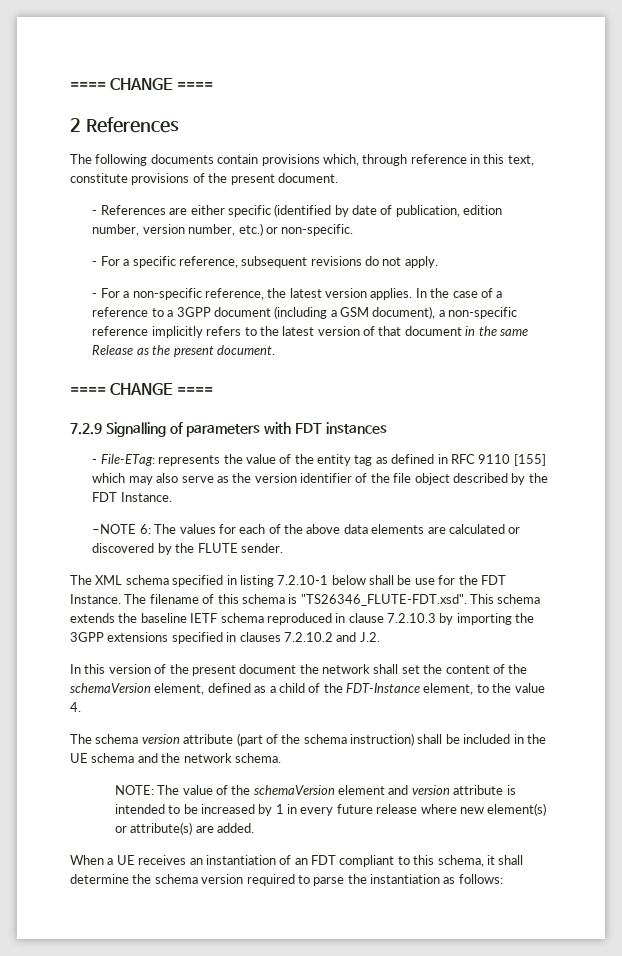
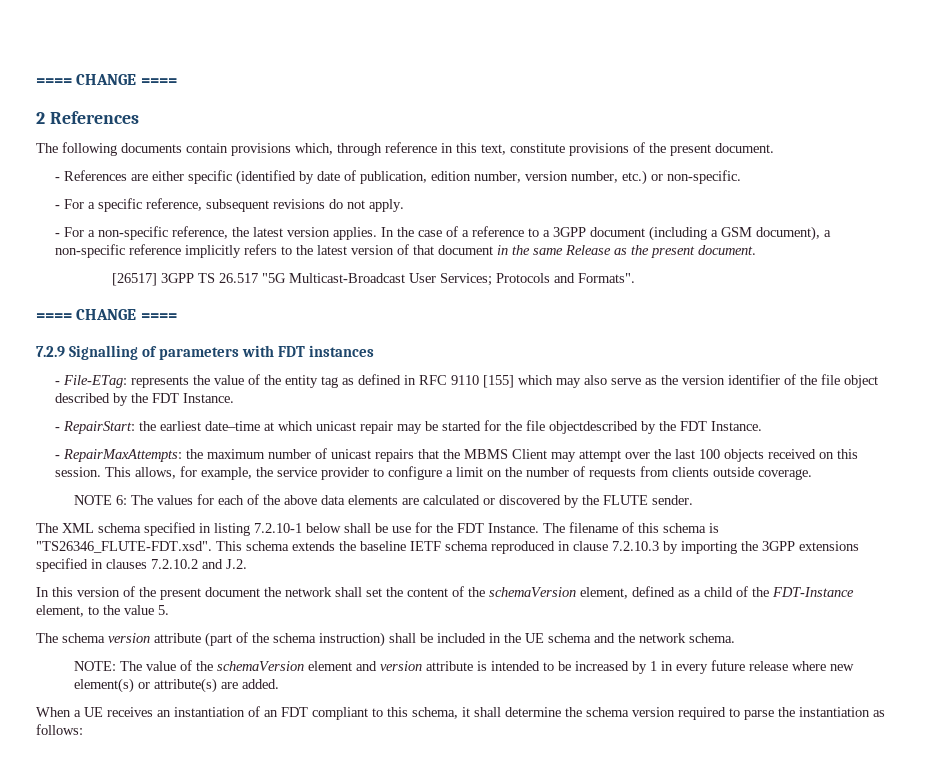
+ [26517] 3GPP TS 26.517 "5G Multicast-Broadcast User Services; Protocols and Formats".
- –NOTE 6: The values for each of the above data elements are calculated or discovered by the FLUTE sender.
+ - RepairStart: the earliest date–time at which unicast repair may be started for the file objectdescribed by the FDT Instance.
+ - RepairMaxAttempts: the maximum number of unicast repairs that the MBMS Client may attempt over the last 100 objects received on this session. This allows, for example, the service provider to configure a limit on the number of requests from clients outside coverage.
+ NOTE 6: The values for each of the above data elements are calculated or discovered by the FLUTE sender.
- In this version of the present document the network shall set the content of the schemaVersion element, defined as a child of the FDT-Instance element, to the value 4.
+ In this version of the present document the network shall set the content of the schemaVersion element, defined as a child of the FDT-Instance element, to the value 5.

